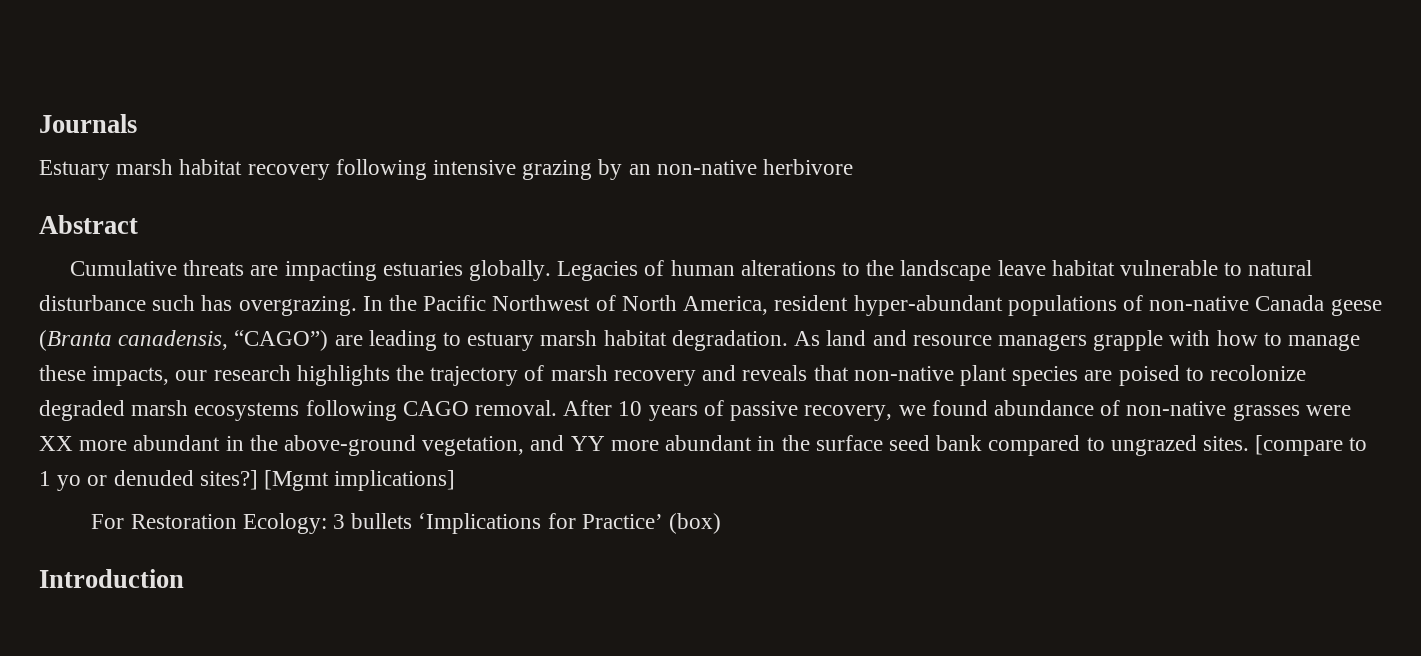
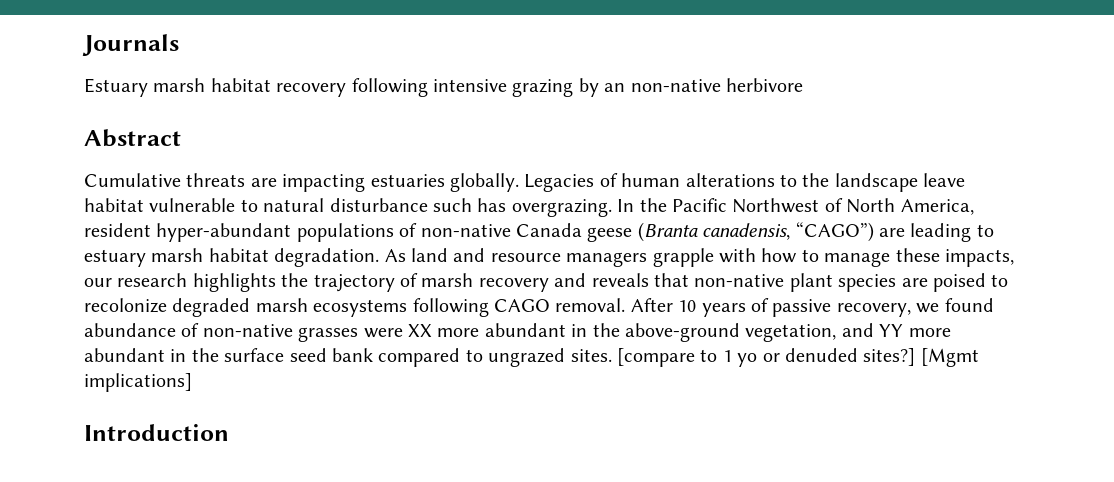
- For Restoration Ecology: 3 bullets ‘Implications for Practice’ (box)

